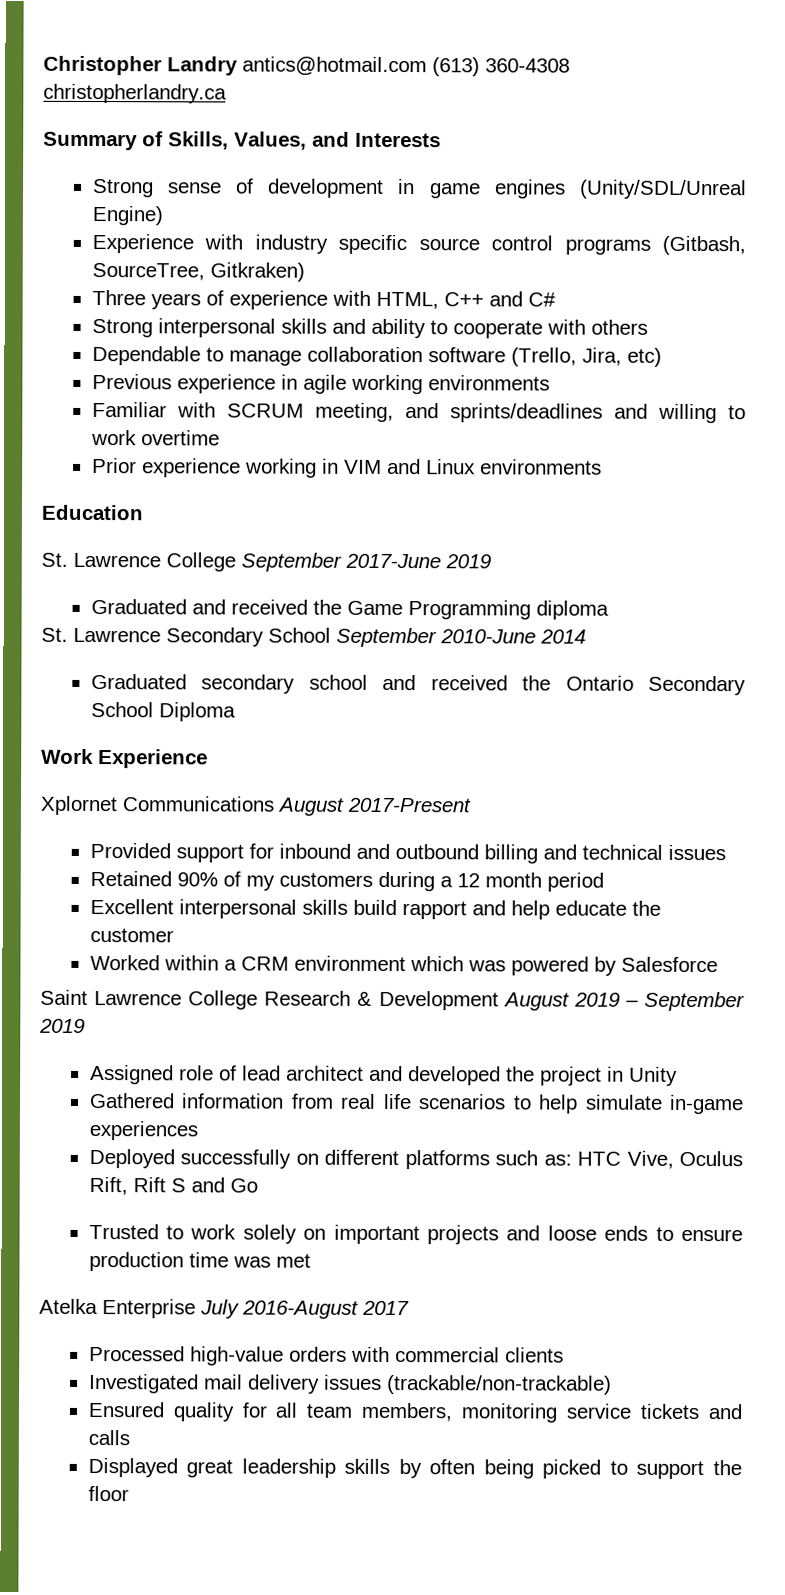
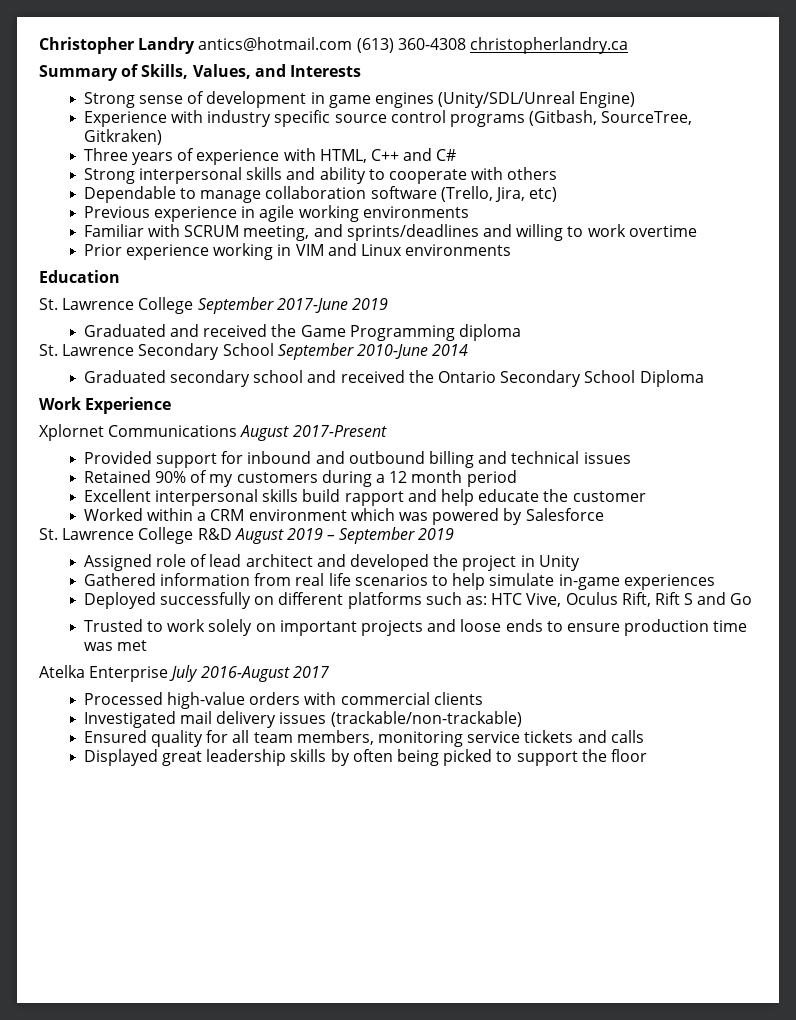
- Saint Lawrence College Research & Development August 2019 – September 2019
+ St. Lawrence College R&D August 2019 – September 2019

